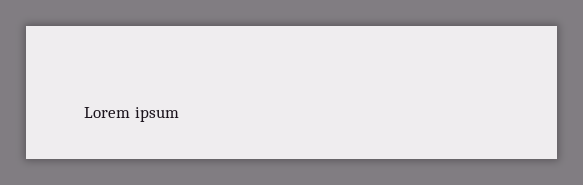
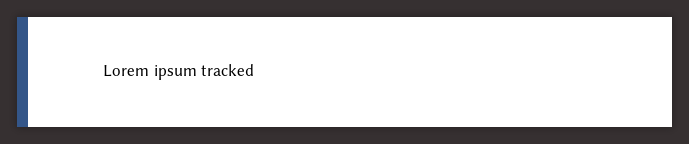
- Lorem ipsum
+ Lorem ipsum tracked

